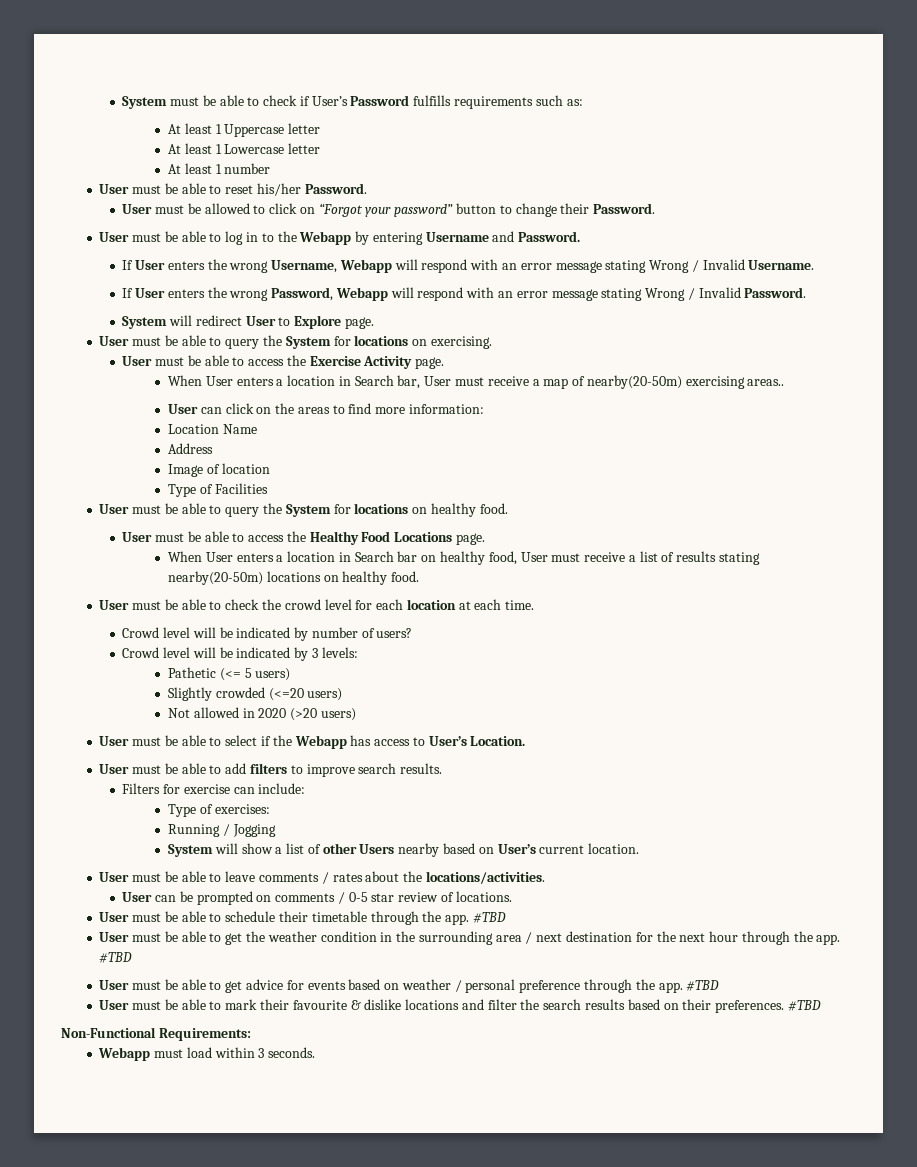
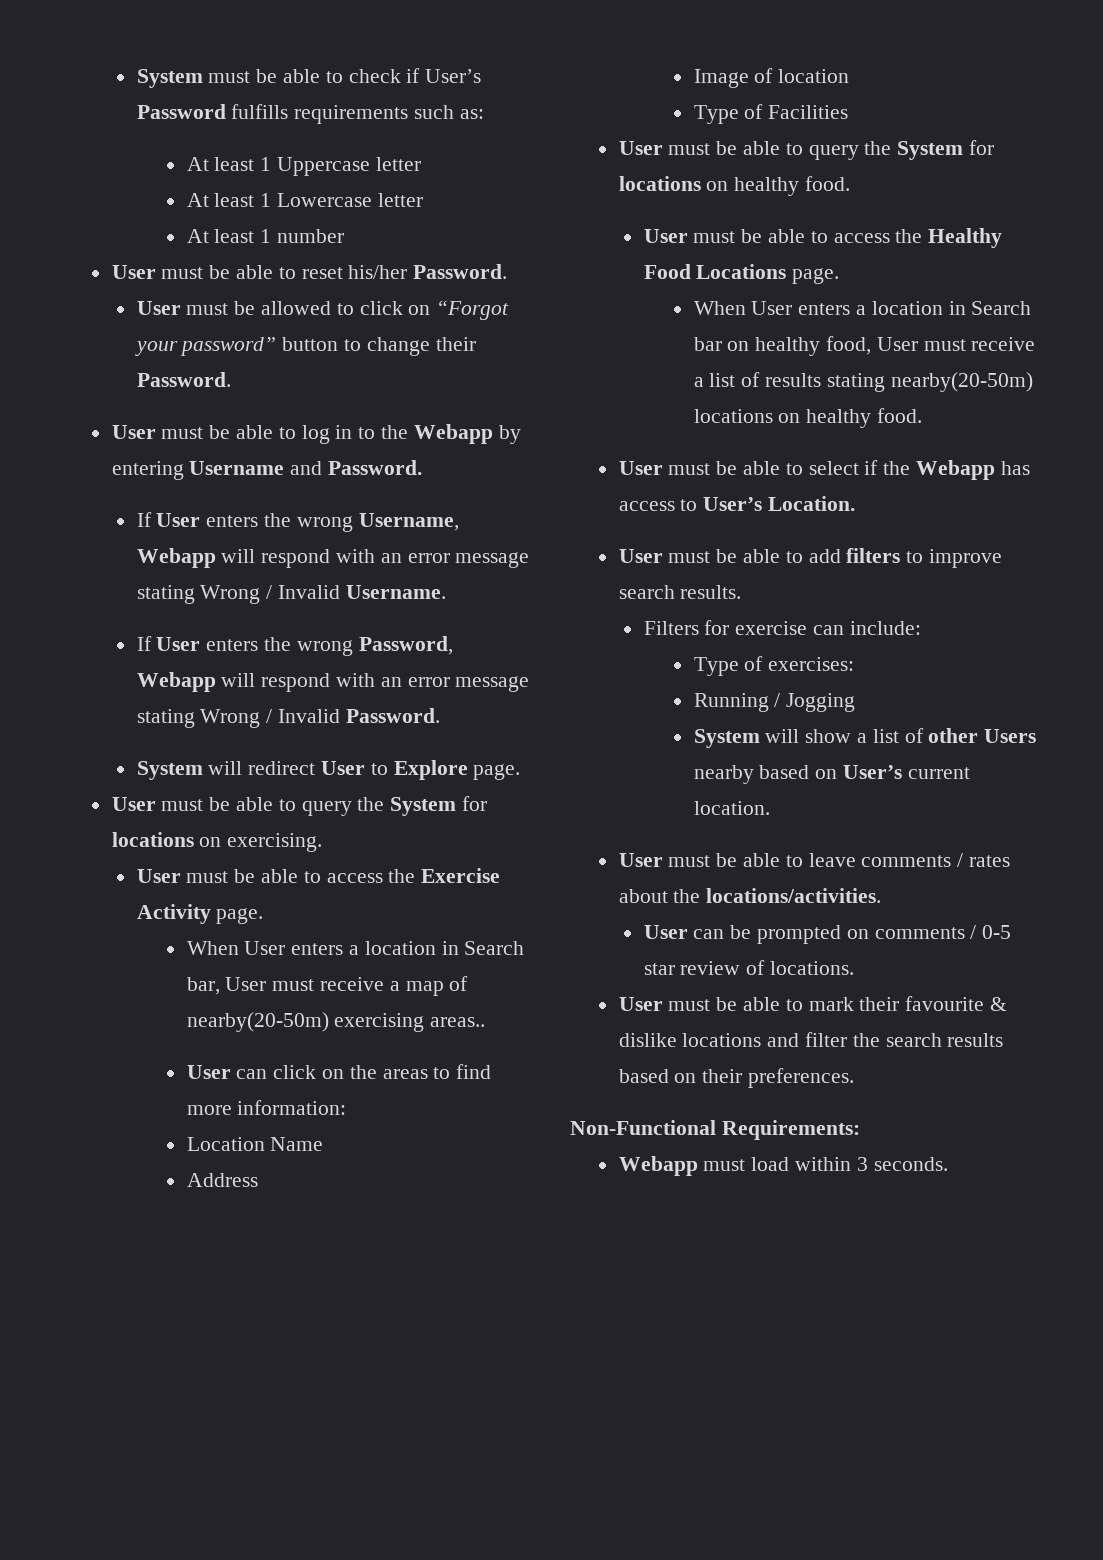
- User must be able to check the crowd level for each location at each time.
- Crowd level will be indicated by number of users?
- Crowd level will be indicated by 3 levels:
- Pathetic (<= 5 users)
- Slightly crowded (<=20 users)
- Not allowed in 2020 (>20 users)
- User must be able to schedule their timetable through the app. #TBD
- User must be able to get the weather condition in the surrounding area / next destination for the next hour through the app. #TBD
- User must be able to get advice for events based on weather / personal preference through the app. #TBD
- User must be able to mark their favourite & dislike locations and filter the search results based on their preferences. #TBD
+ User must be able to mark their favourite & dislike locations and filter the search results based on their preferences.

